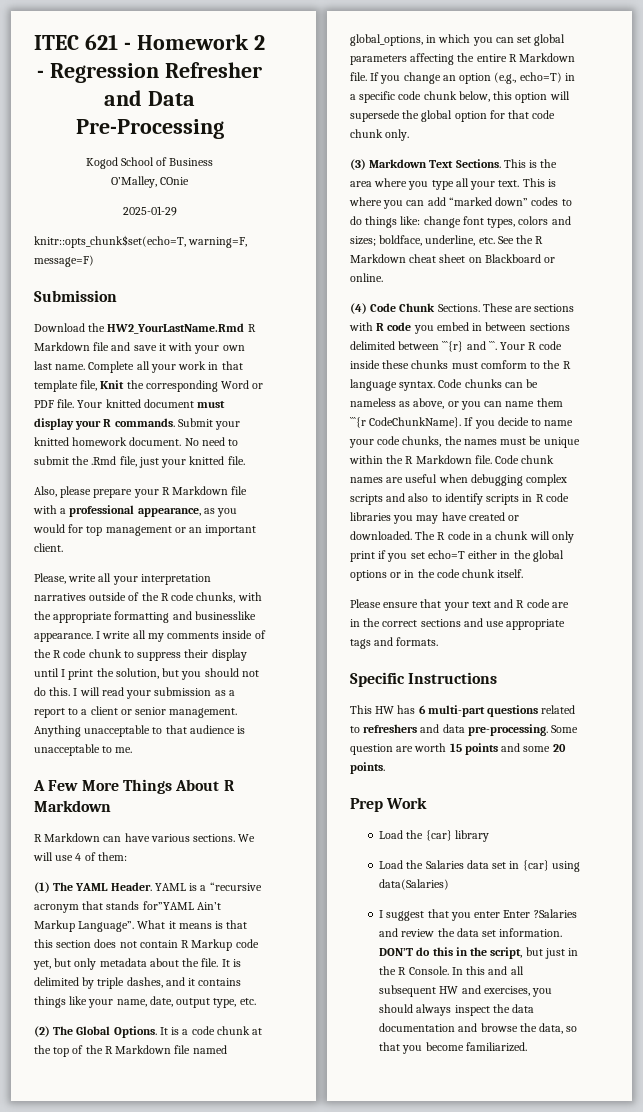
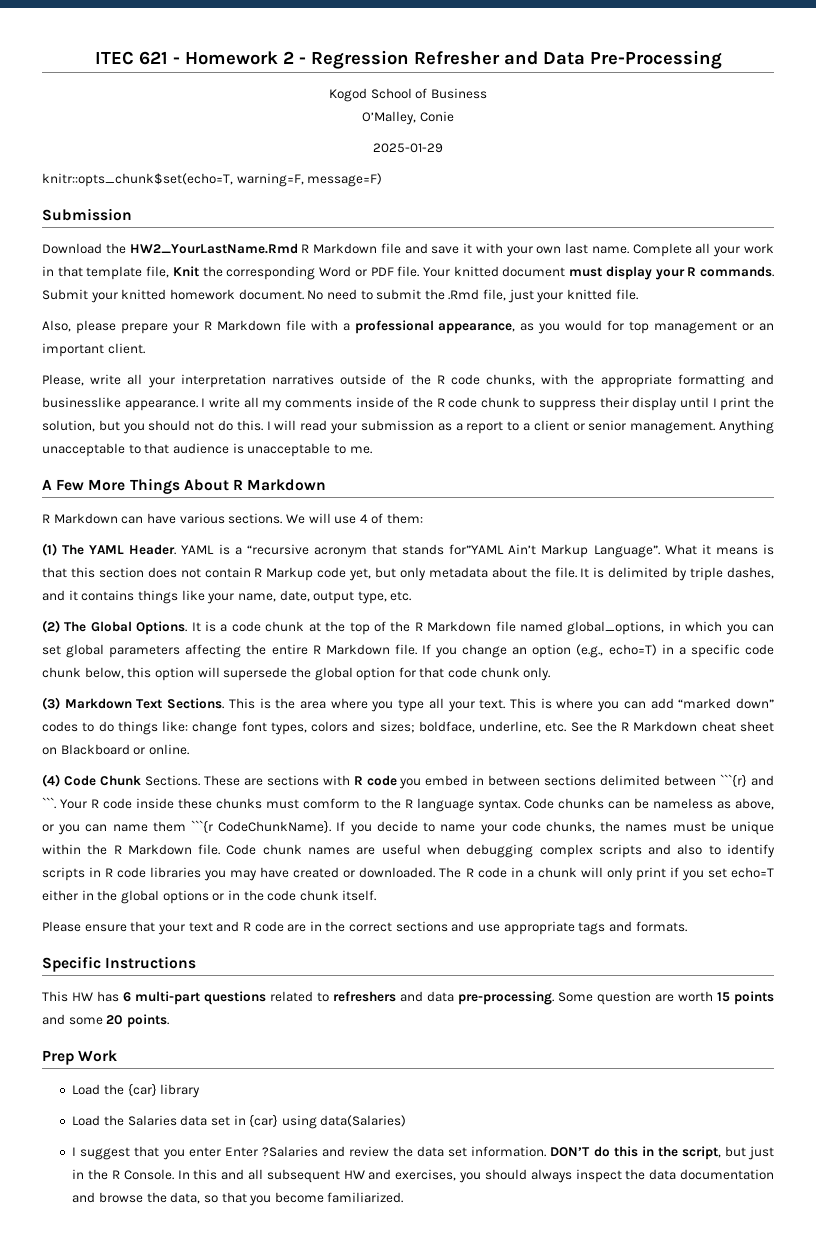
- O’Malley, COnie
+ O’Malley, Conie

